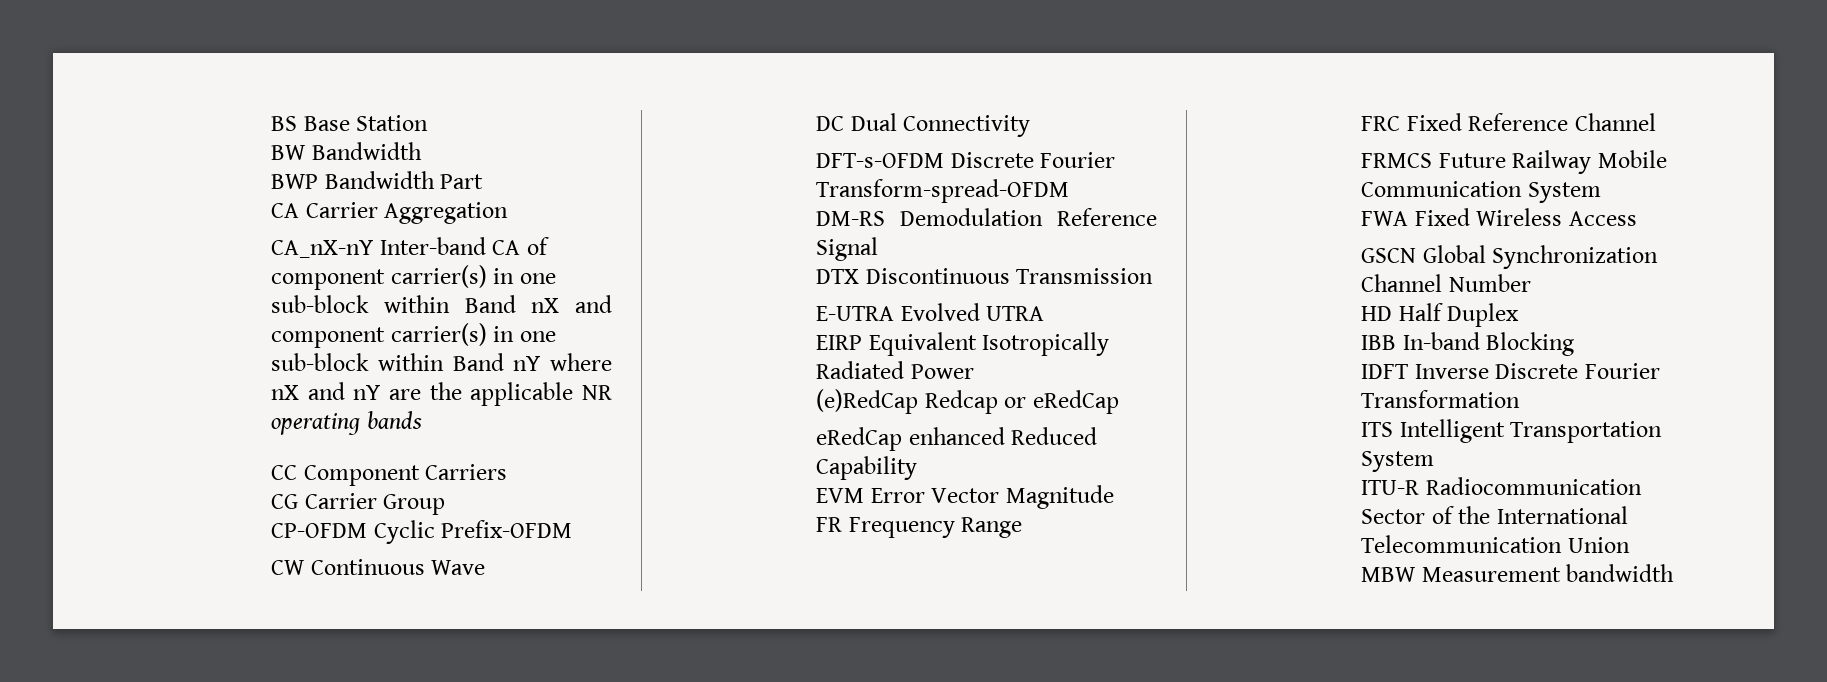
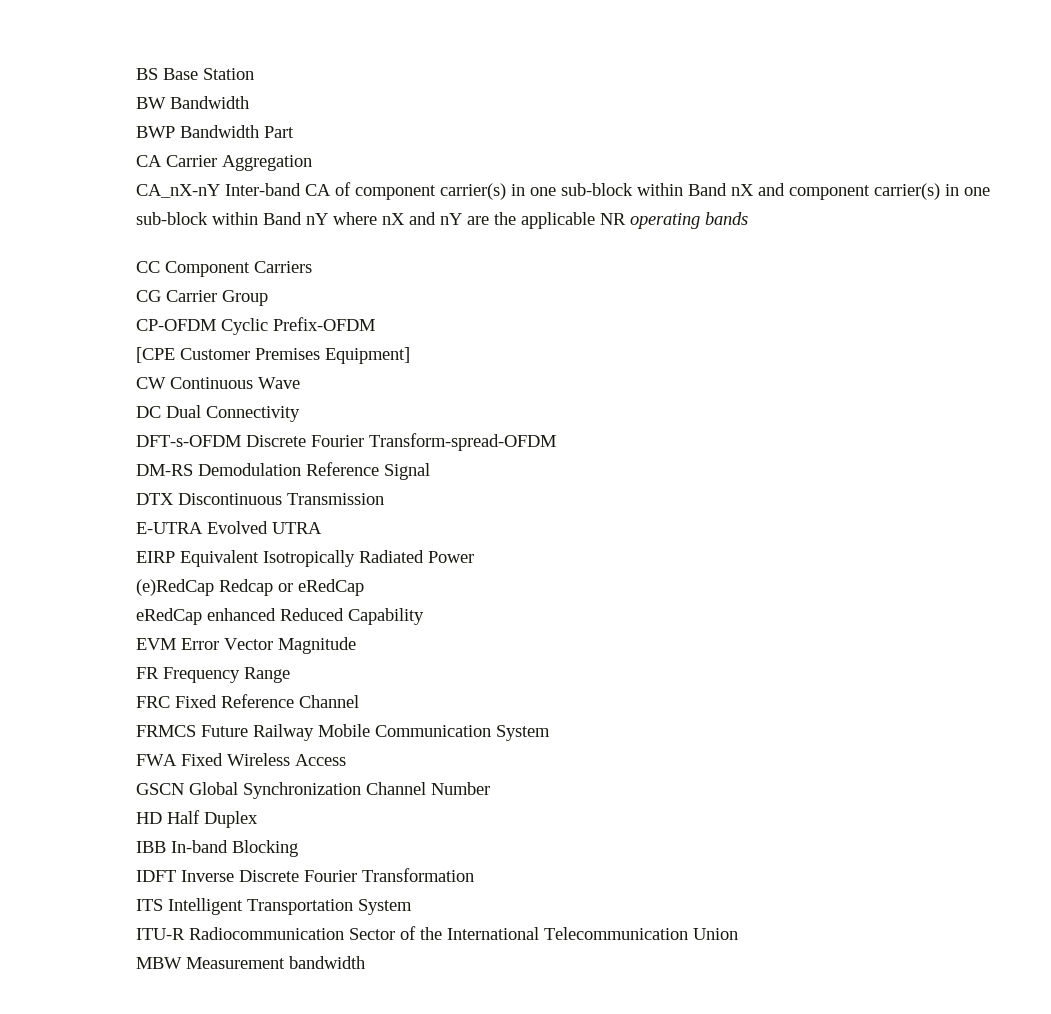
+ [CPE Customer Premises Equipment]

